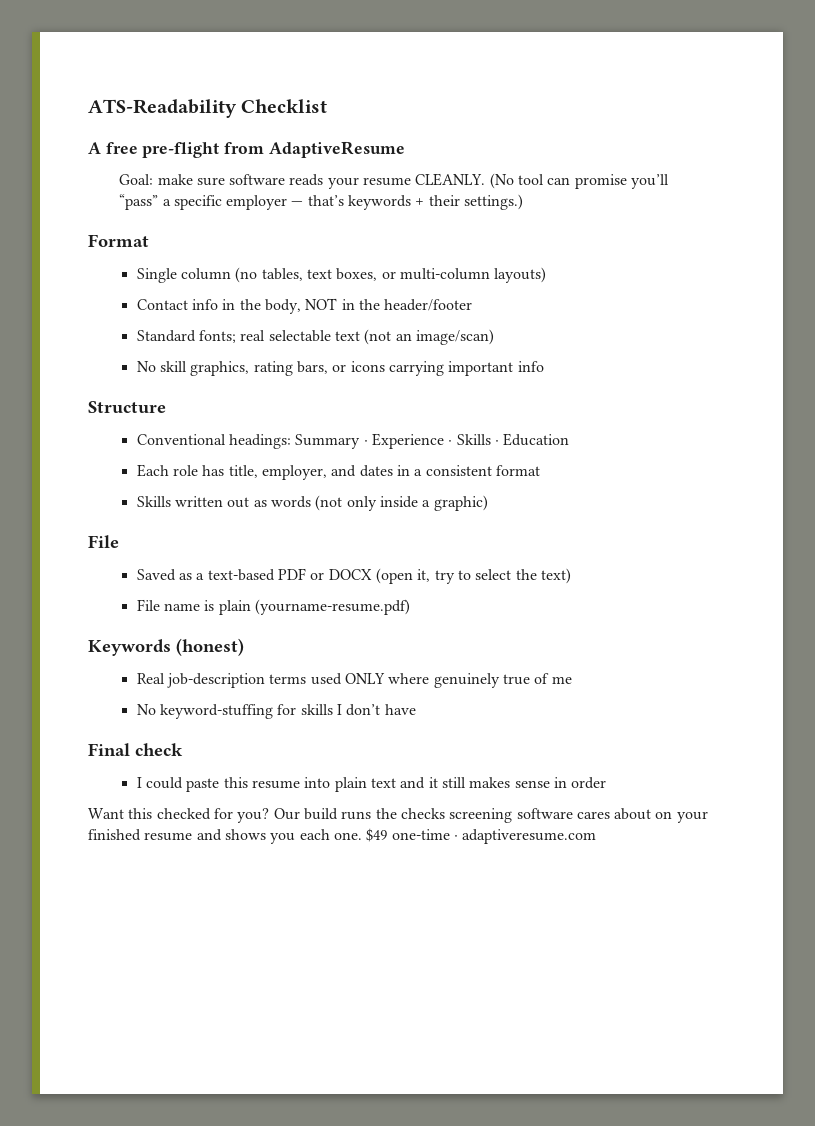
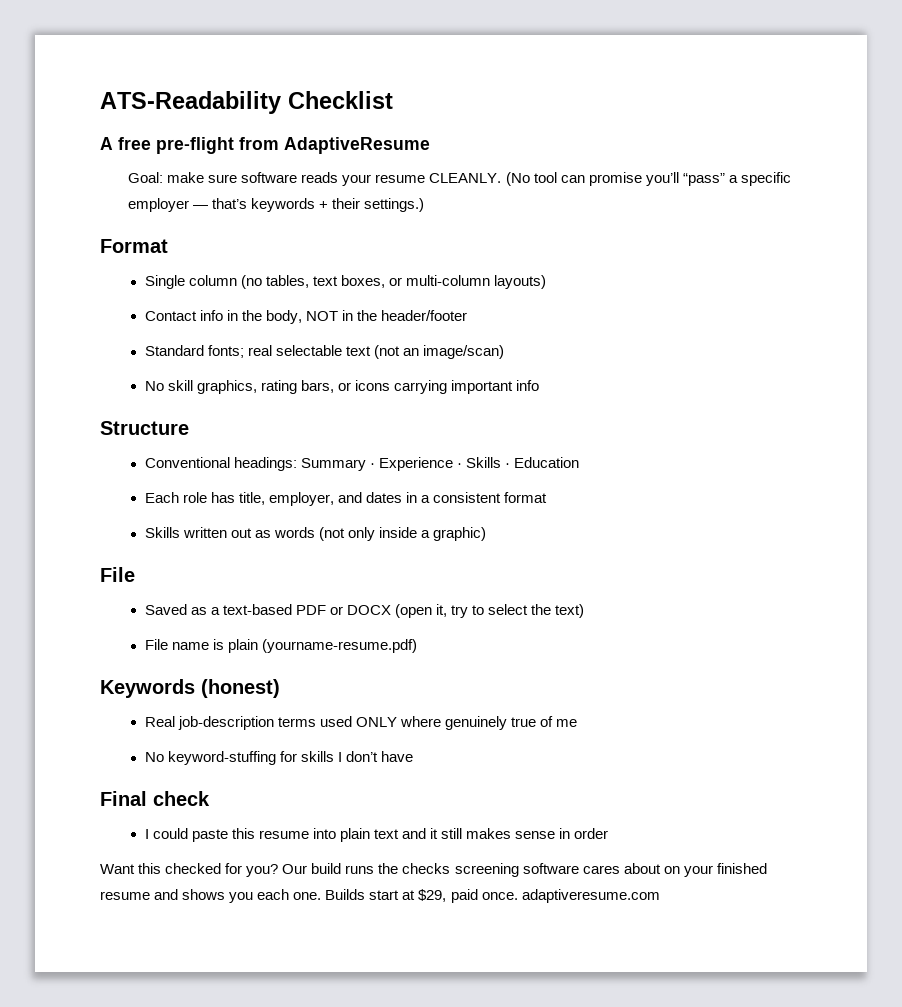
- $49 one-time · adaptiveresume.com
+ Builds start at $29, paid once. adaptiveresume.com

